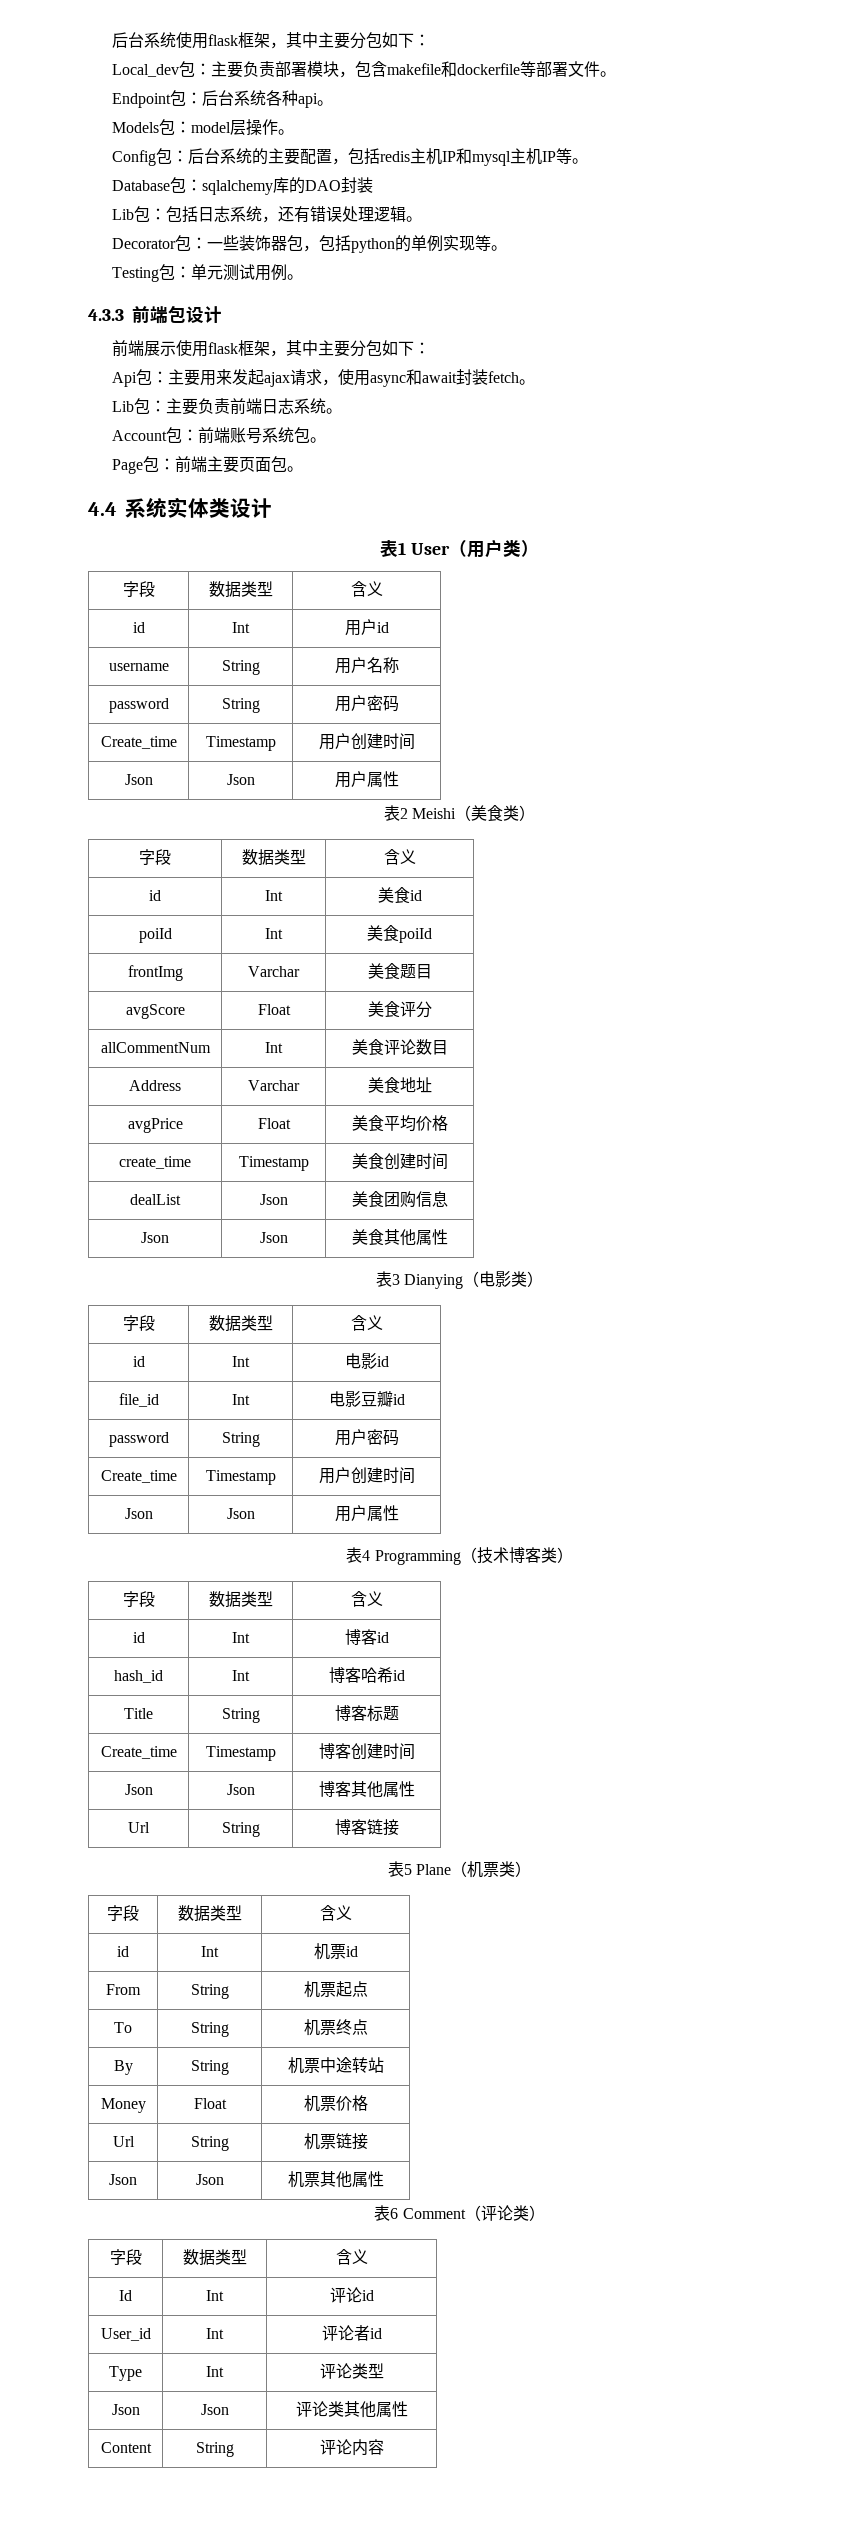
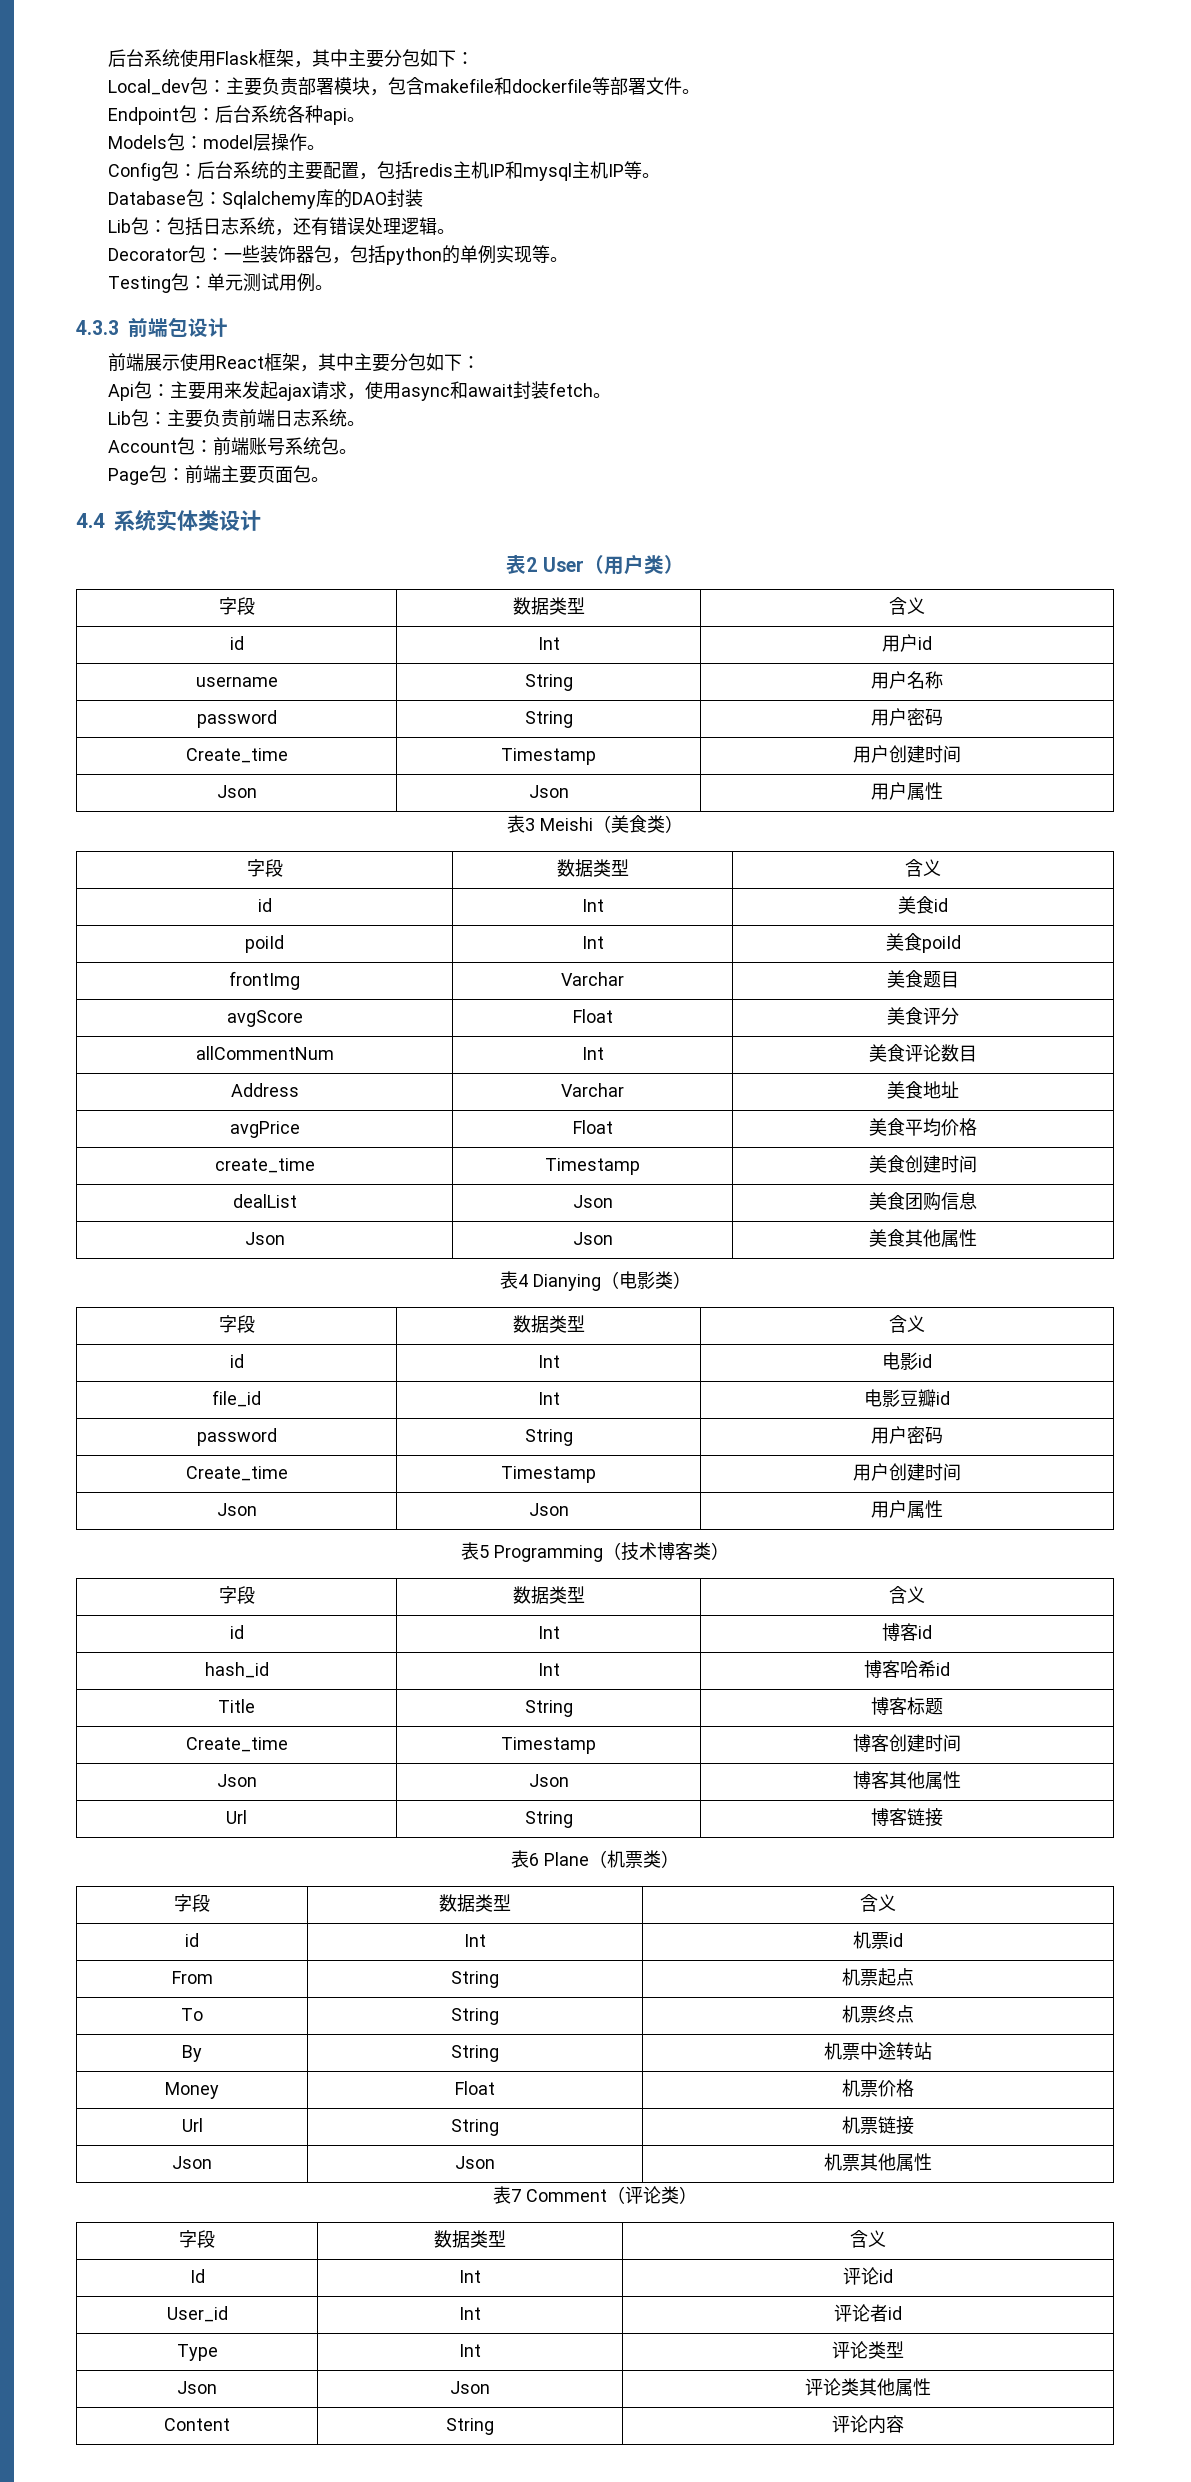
- 后台系统使用flask框架，其中主要分包如下：
+ 后台系统使用Flask框架，其中主要分包如下：
- Database包：sqlalchemy库的DAO封装
+ Database包：Sqlalchemy库的DAO封装
- 前端展示使用flask框架，其中主要分包如下：
+ 前端展示使用React框架，其中主要分包如下：
- 表1 User（用户类）
+ 表2 User（用户类）
- 表2 Meishi（美食类）
+ 表3 Meishi（美食类）
- 表3 Dianying（电影类）
+ 表4 Dianying（电影类）
- 表4 Programming（技术博客类）
+ 表5 Programming（技术博客类）
- 表5 Plane（机票类）
+ 表6 Plane（机票类）
- 表6 Comment（评论类）
+ 表7 Comment（评论类）

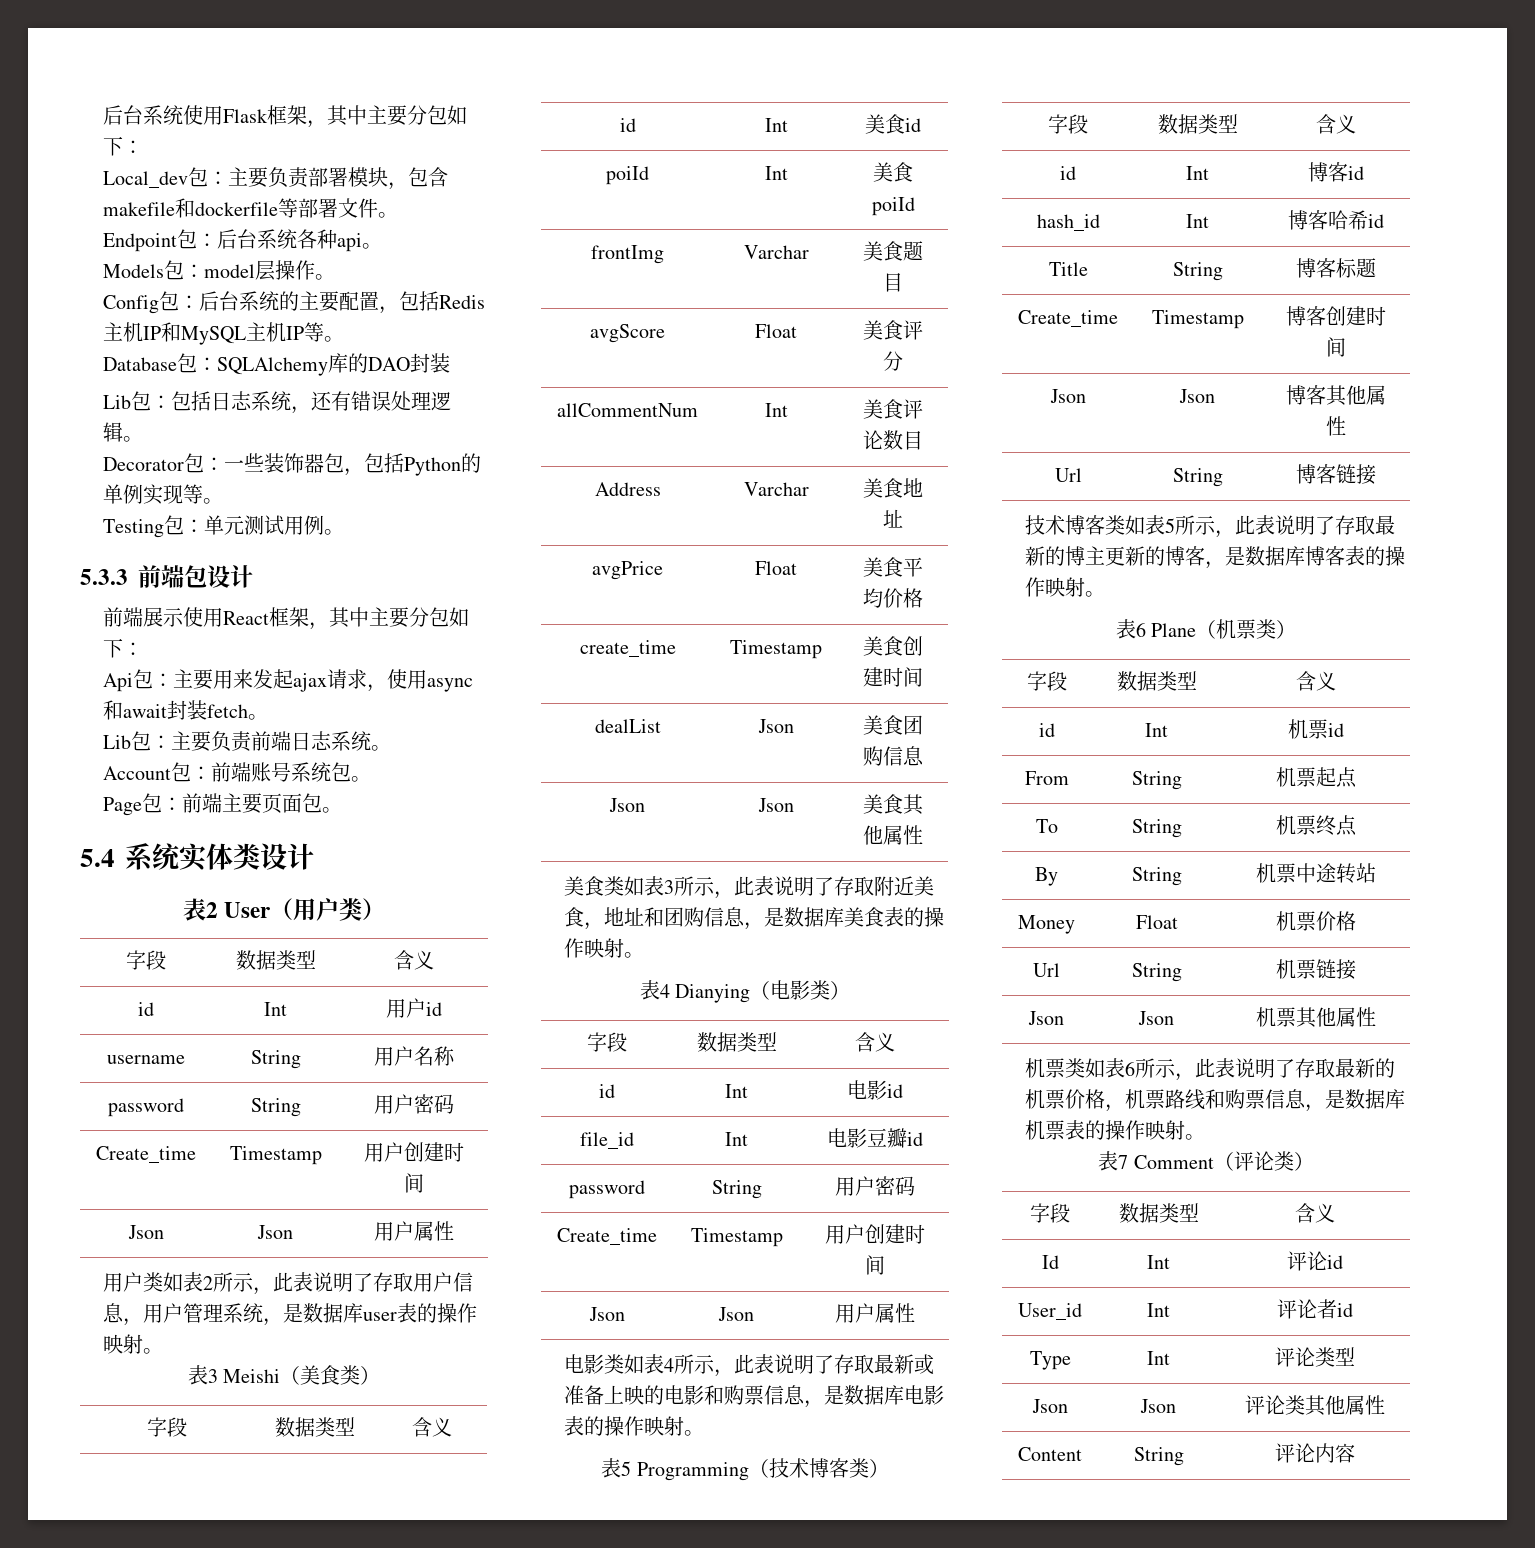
- Config包：后台系统的主要配置，包括redis主机IP和mysql主机IP等。
+ Config包：后台系统的主要配置，包括Redis主机IP和MySQL主机IP等。
- Database包：Sqlalchemy库的DAO封装
+ Database包：SQLAlchemy库的DAO封装
- Decorator包：一些装饰器包，包括python的单例实现等。
+ Decorator包：一些装饰器包，包括Python的单例实现等。
- 4.3.3前端包设计
+ 5.3.3前端包设计
- 4.4系统实体类设计
+ 5.4系统实体类设计
+ 用户类如表2所示，此表说明了存取用户信息，用户管理系统，是数据库user表的操作映射。
+ 美食类如表3所示，此表说明了存取附近美食，地址和团购信息，是数据库美食表的操作映射。
+ 电影类如表4所示，此表说明了存取最新或准备上映的电影和购票信息，是数据库电影表的操作映射。
+ 技术博客类如表5所示，此表说明了存取最新的博主更新的博客，是数据库博客表的操作映射。
+ 机票类如表6所示，此表说明了存取最新的机票价格，机票路线和购票信息，是数据库机票表的操作映射。

